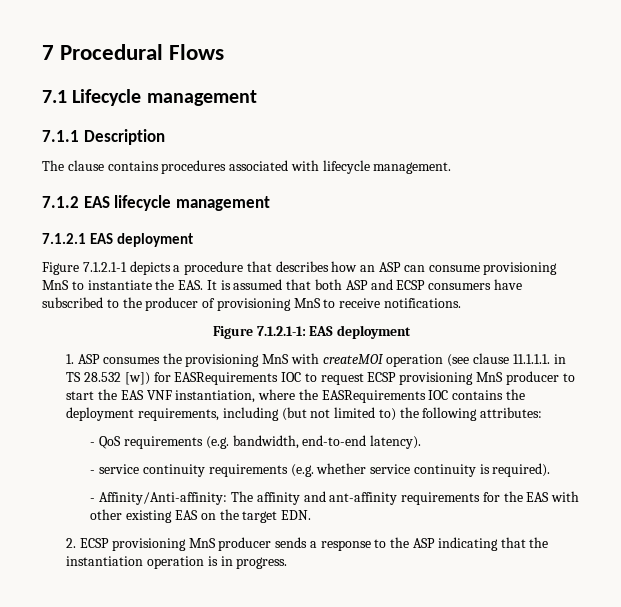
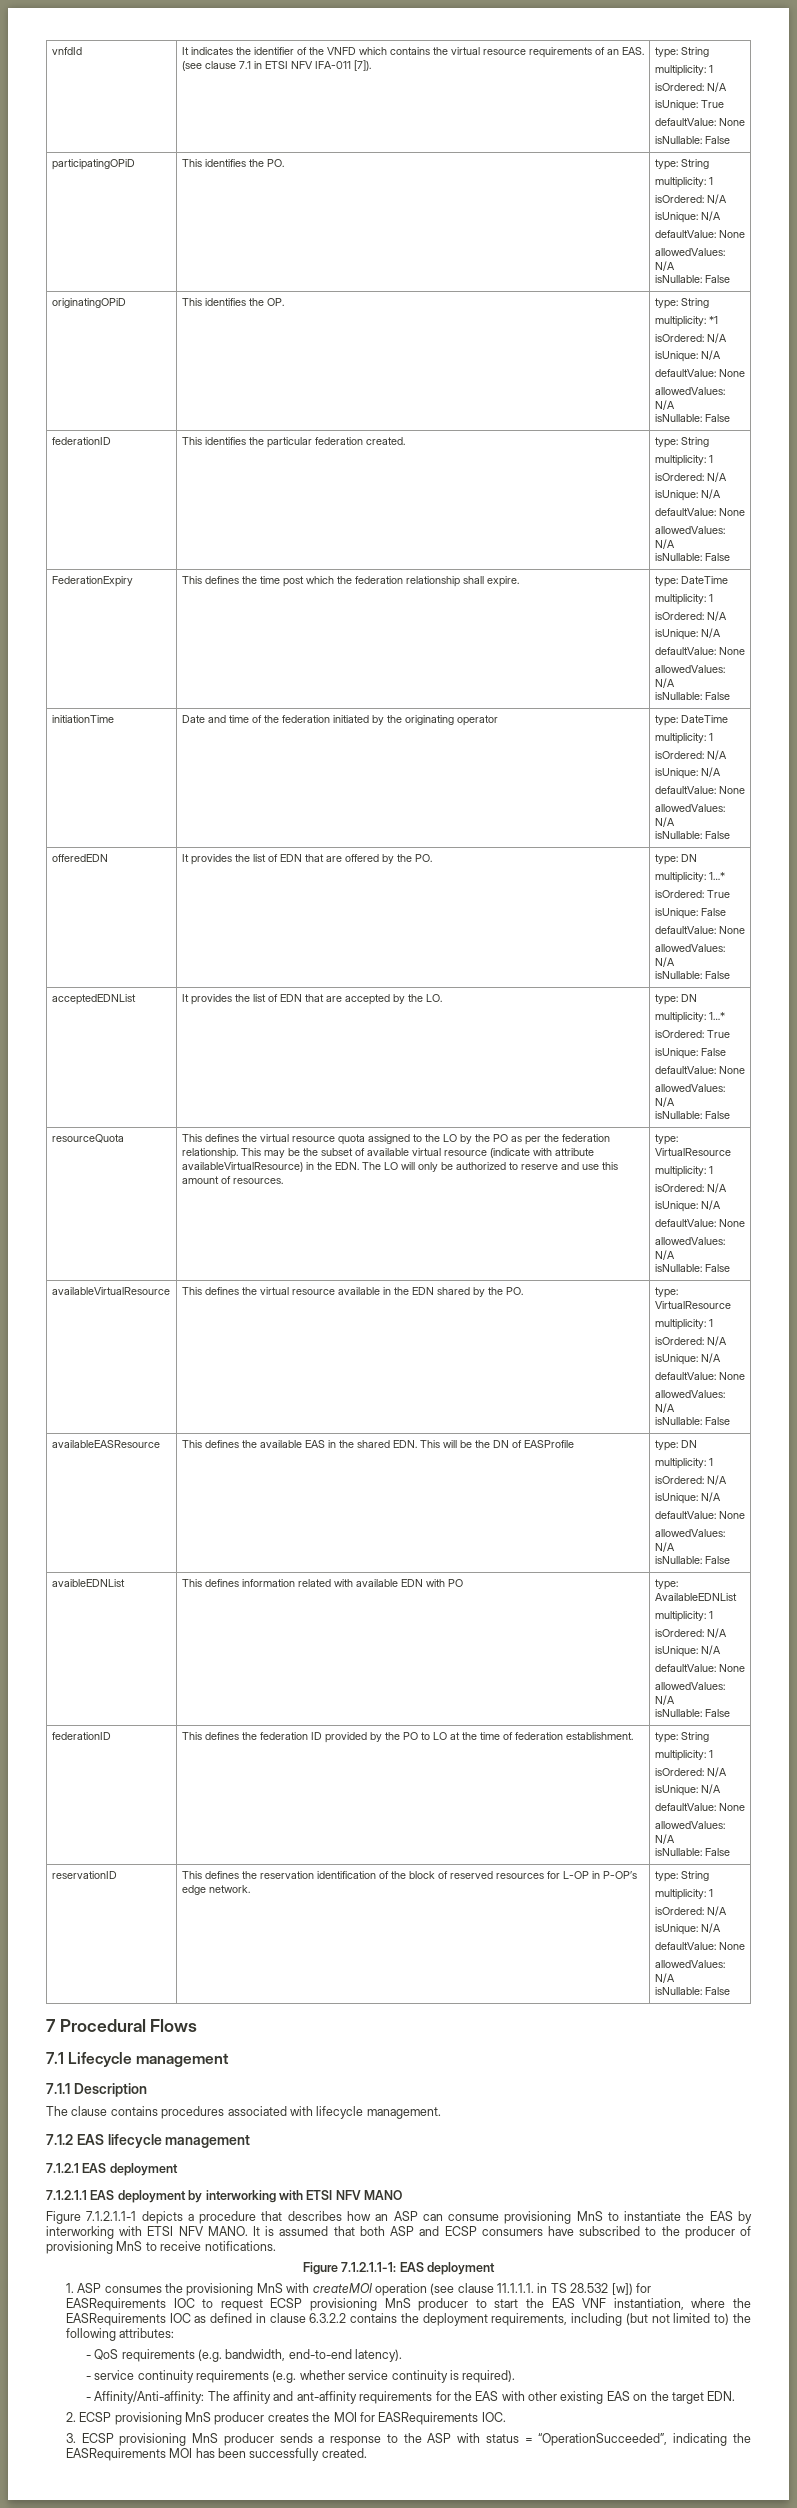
+ vnfdId | It indicates the identifier of the VNFD which contains the virtual resource requirements of an EAS. (see clause 7.1 in ETSI NFV IFA-011 [7]). | type: String
+ multiplicity: 1
+ isOrdered: N/A
+ isUnique: True
+ defaultValue: None
+ isNullable: False
+ participatingOPiD | This identifies the PO. | type: String
+ multiplicity: 1
+ isOrdered: N/A
+ isUnique: N/A
+ defaultValue: None
+ allowedValues: N/A
+ isNullable: False
+ originatingOPiD | This identifies the OP. | type: String
+ multiplicity: *1
+ isOrdered: N/A
+ isUnique: N/A
+ defaultValue: None
+ allowedValues: N/A
+ isNullable: False
+ federationID | This identifies the particular federation created. | type: String
+ multiplicity: 1
+ isOrdered: N/A
+ isUnique: N/A
+ defaultValue: None
+ allowedValues: N/A
+ isNullable: False
+ FederationExpiry | This defines the time post which the federation relationship shall expire. | type: DateTime
+ multiplicity: 1
+ isOrdered: N/A
+ isUnique: N/A
+ defaultValue: None
+ allowedValues: N/A
+ isNullable: False
+ initiationTime | Date and time of the federation initiated by the originating operator | type: DateTime
+ multiplicity: 1
+ isOrdered: N/A
+ isUnique: N/A
+ defaultValue: None
+ allowedValues: N/A
+ isNullable: False
+ offeredEDN | It provides the list of EDN that are offered by the PO. | type: DN
+ multiplicity: 1…*
+ isOrdered: True
+ isUnique: False
+ defaultValue: None
+ allowedValues: N/A
+ isNullable: False
+ acceptedEDNList | It provides the list of EDN that are accepted by the LO. | type: DN
+ multiplicity: 1…*
+ isOrdered: True
+ isUnique: False
+ defaultValue: None
+ allowedValues: N/A
+ isNullable: False
+ resourceQuota | This defines the virtual resource quota assigned to the LO by the PO as per the federation relationship. This may be the subset of available virtual resource (indicate with attribute availableVirtualResource) in the EDN. The LO will only be authorized to reserve and use this amount of resources. | type: VirtualResource
+ multiplicity: 1
+ isOrdered: N/A
+ isUnique: N/A
+ defaultValue: None
+ allowedValues: N/A
+ isNullable: False
+ availableVirtualResource | This defines the virtual resource available in the EDN shared by the PO. | type: VirtualResource
+ multiplicity: 1
+ isOrdered: N/A
+ isUnique: N/A
+ defaultValue: None
+ allowedValues: N/A
+ isNullable: False
+ availableEASResource | This defines the available EAS in the shared EDN. This will be the DN of EASProfile | type: DN
+ multiplicity: 1
+ isOrdered: N/A
+ isUnique: N/A
+ defaultValue: None
+ allowedValues: N/A
+ isNullable: False
+ avaibleEDNList | This defines information related with available EDN with PO | type: AvailableEDNList
+ multiplicity: 1
+ isOrdered: N/A
+ isUnique: N/A
+ defaultValue: None
+ allowedValues: N/A
+ isNullable: False
+ federationID | This defines the federation ID provided by the PO to LO at the time of federation establishment. | type: String
+ multiplicity: 1
+ isOrdered: N/A
+ isUnique: N/A
+ defaultValue: None
+ allowedValues: N/A
+ isNullable: False
+ reservationID | This defines the reservation identification of the block of reserved resources for L-OP in P-OP’s edge network. | type: String
+ multiplicity: 1
+ isOrdered: N/A
+ isUnique: N/A
+ defaultValue: None
+ allowedValues: N/A
+ isNullable: False
- Figure 7.1.2.1-1 depicts a procedure that describes how an ASP can consume provisioning MnS to instantiate the EAS. It is assumed that both ASP and ECSP consumers have subscribed to the producer of provisioning MnS to receive notifications.
+ 7.1.2.1.1 EAS deployment by interworking with ETSI NFV MANO
+ Figure 7.1.2.1.1-1 depicts a procedure that describes how an ASP can consume provisioning MnS to instantiate the EAS by interworking with ETSI NFV MANO. It is assumed that both ASP and ECSP consumers have subscribed to the producer of provisioning MnS to receive notifications.
- Figure 7.1.2.1-1: EAS deployment
+ Figure 7.1.2.1.1-1: EAS deployment
- 1. ASP consumes the provisioning MnS with createMOI operation (see clause 11.1.1.1. in TS 28.532 [w]) for EASRequirements IOC to request ECSP provisioning MnS producer to start the EAS VNF instantiation, where the EASRequirements IOC contains the deployment requirements, including (but not limited to) the following attributes:
+ 1. ASP consumes the provisioning MnS with createMOI operation (see clause 11.1.1.1. in TS 28.532 [w]) for EASRequirements IOC to request ECSP provisioning MnS producer to start the EAS VNF instantiation, where the EASRequirements IOC as defined in clause 6.3.2.2 contains the deployment requirements, including (but not limited to) the following attributes:
- 2. ECSP provisioning MnS producer sends a response to the ASP indicating that the instantiation operation is in progress.
+ 2. ECSP provisioning MnS producer creates the MOI for EASRequirements IOC.
+ 3. ECSP provisioning MnS producer sends a response to the ASP with status = “OperationSucceeded”, indicating the EASRequirements MOI has been successfully created.

